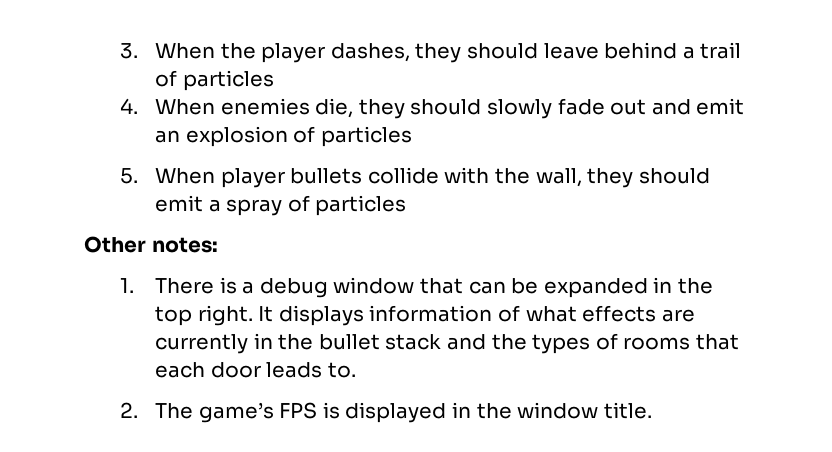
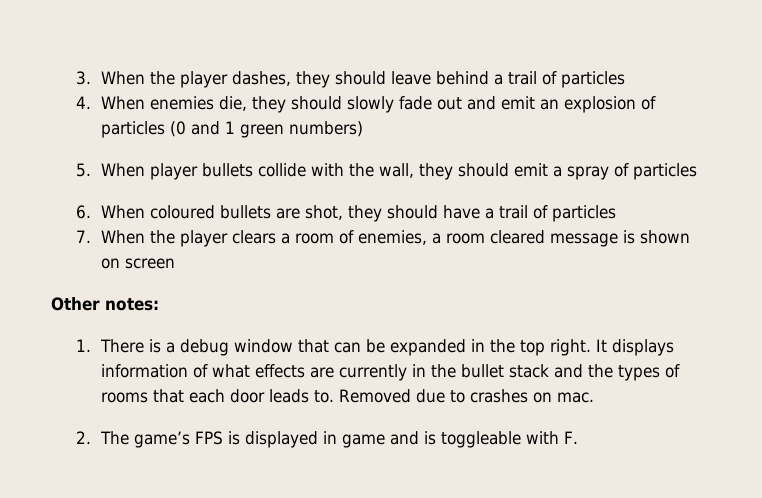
- 4. When enemies die, they should slowly fade out and emit an explosion of particles
+ 4. When enemies die, they should slowly fade out and emit an explosion of particles (0 and 1 green numbers)
+ 6. When coloured bullets are shot, they should have a trail of particles
+ 7. When the player clears a room of enemies, a room cleared message is shown on screen
+ Removed due to crashes on mac.
- 2. The game’s FPS is displayed in the window title.
+ 2. The game’s FPS is displayed in game and is toggleable with F.

